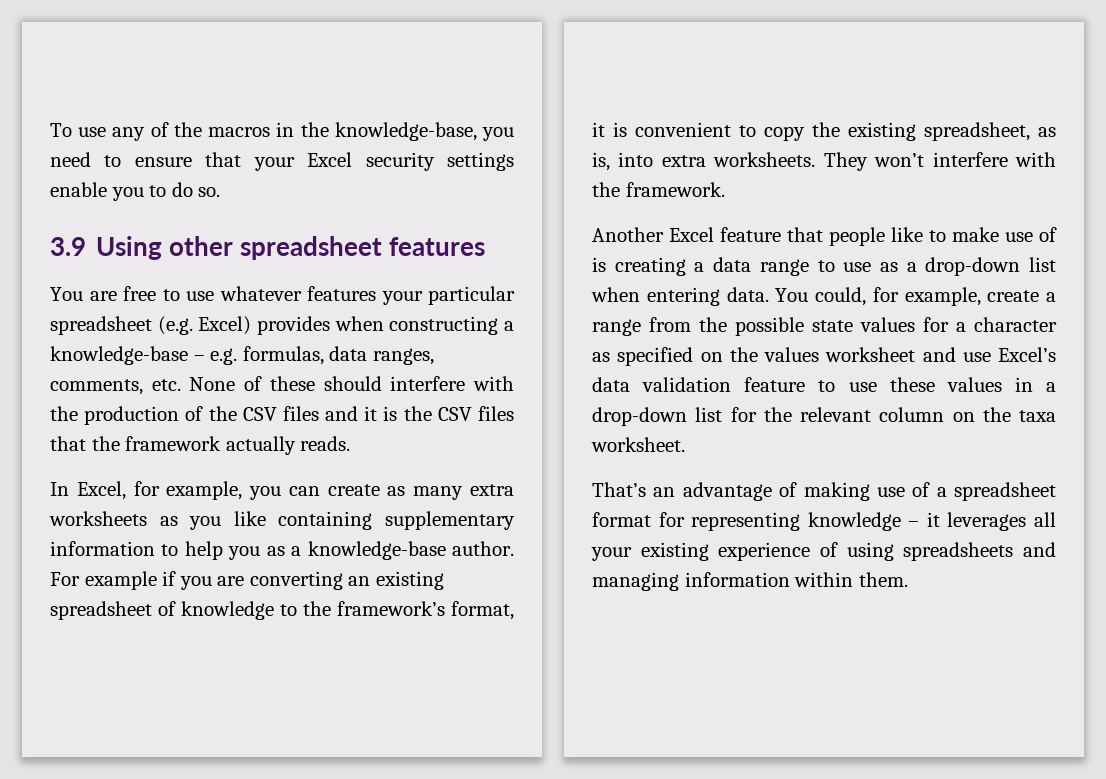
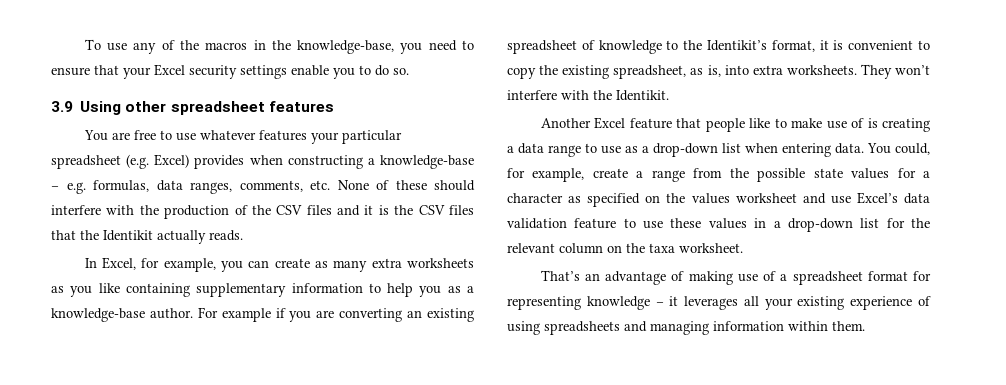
- You are free to use whatever features your particular spreadsheet (e.g. Excel) provides when constructing a knowledge-base – e.g. formulas, data ranges, comments, etc. None of these should interfere with the production of the CSV files and it is the CSV files that the framework actually reads.
+ You are free to use whatever features your particular spreadsheet (e.g. Excel) provides when constructing a knowledge-base – e.g. formulas, data ranges, comments, etc. None of these should interfere with the production of the CSV files and it is the CSV files that the Identikit actually reads.
- For example if you are converting an existing spreadsheet of knowledge to the framework’s format, it is convenient to copy the existing spreadsheet, as is, into extra worksheets.
+ For example if you are converting an existing spreadsheet of knowledge to the Identikit’s format, it is convenient to copy the existing spreadsheet, as is, into extra worksheets.
- They won’t interfere with the framework.
+ They won’t interfere with the Identikit.

